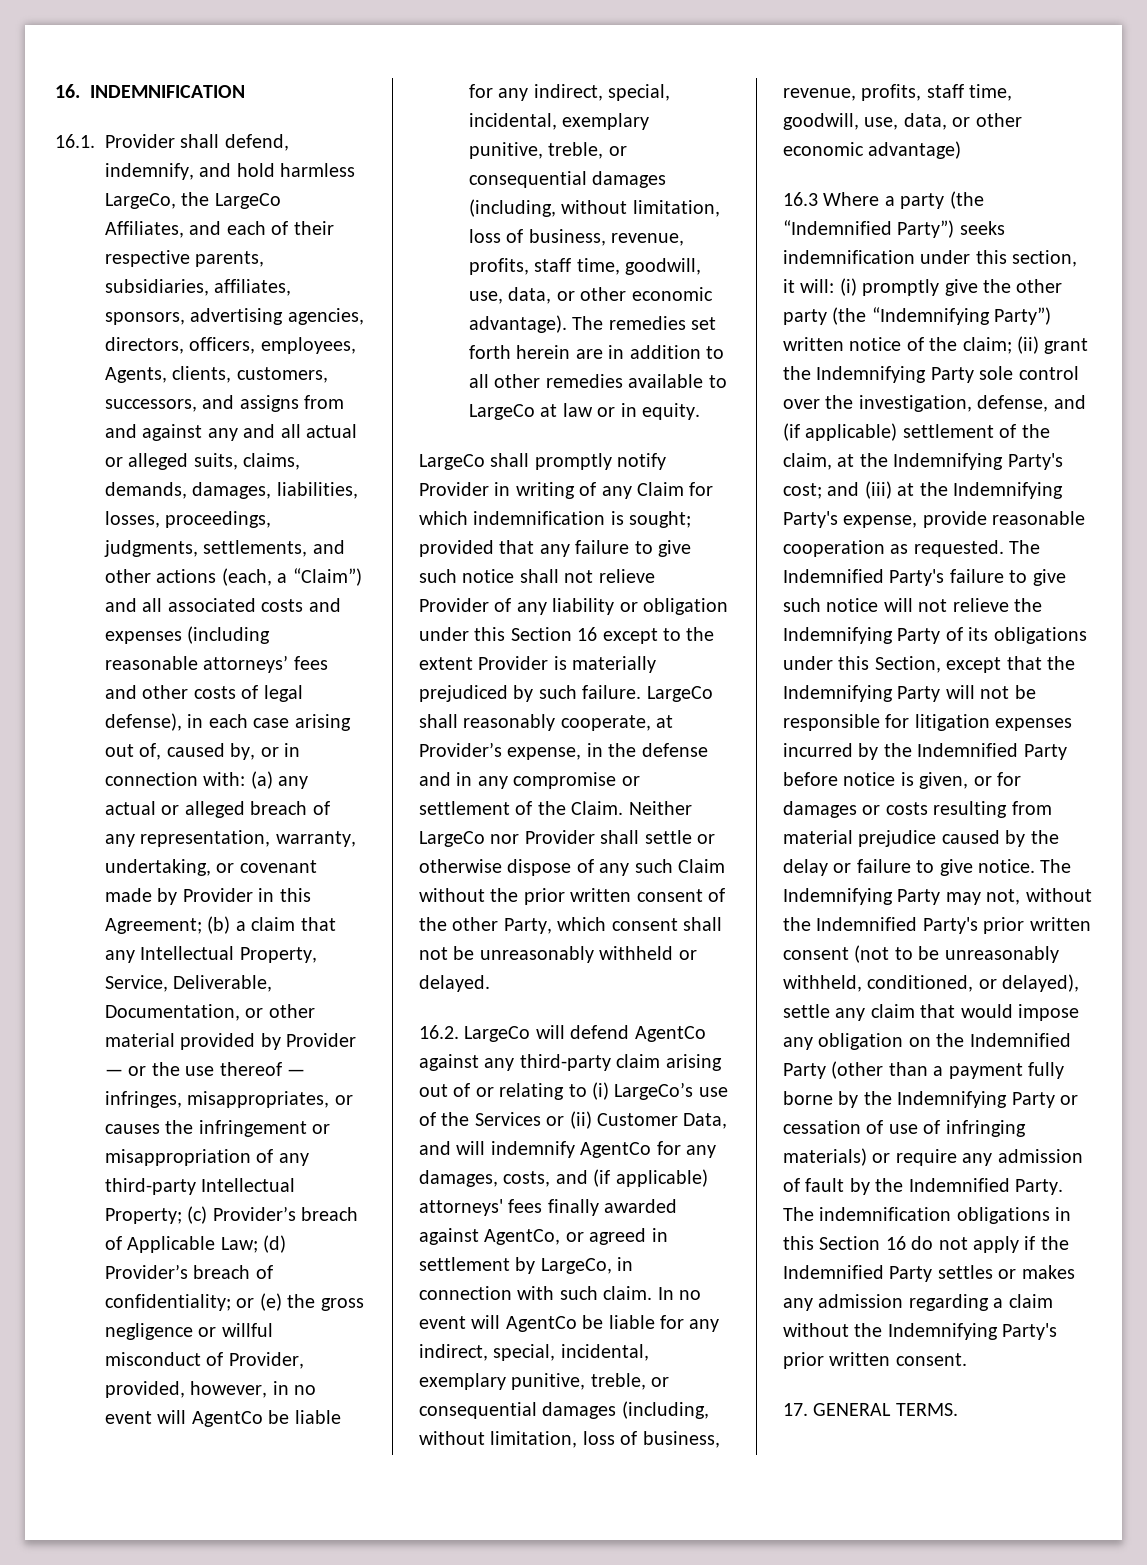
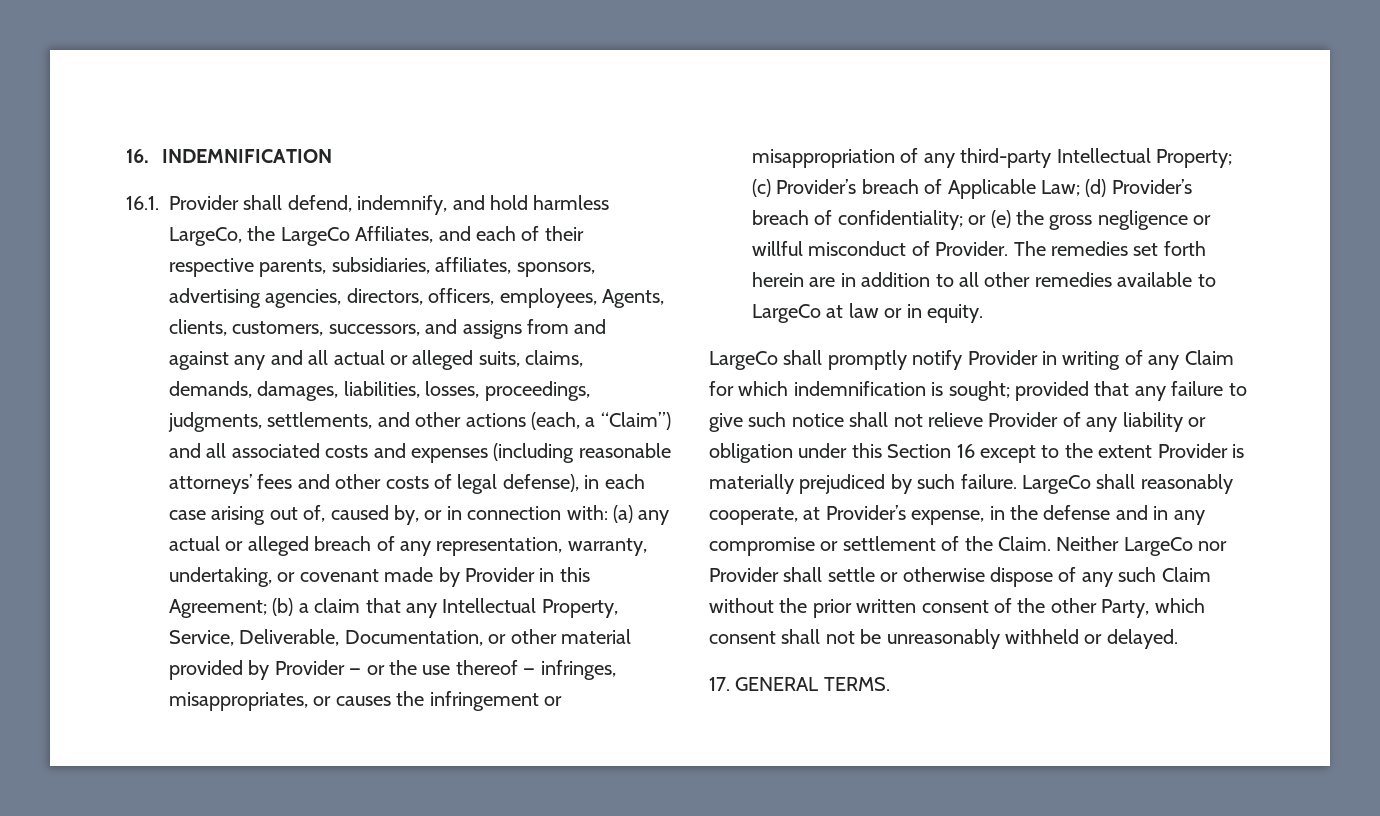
- or (e) the gross negligence or willful misconduct of Provider, provided, however, in no event will AgentCo be liable for any indirect, special, incidental, exemplary punitive, treble, or consequential damages (including, without limitation, loss of business, revenue, profits, staff time, goodwill, use, data, or other economic advantage).
+ or (e) the gross negligence or willful misconduct of Provider.
- 16.2. LargeCo will defend AgentCo against any third-party claim arising out of or relating to (i) LargeCo’s use of the Services or (ii) Customer Data, and will indemnify AgentCo for any damages, costs, and (if applicable) attorneys' fees finally awarded against AgentCo, or agreed in settlement by LargeCo, in connection with such claim. In no event will AgentCo be liable for any indirect, special, incidental, exemplary punitive, treble, or consequential damages (including, without limitation, loss of business, revenue, profits, staff time, goodwill, use, data, or other economic advantage)
- 16.3 Where a party (the “Indemnified Party”) seeks indemnification under this section, it will: (i) promptly give the other party (the “Indemnifying Party”) written notice of the claim; (ii) grant the Indemnifying Party sole control over the investigation, defense, and (if applicable) settlement of the claim, at the Indemnifying Party's cost; and (iii) at the Indemnifying Party's expense, provide reasonable cooperation as requested. The Indemnified Party's failure to give such notice will not relieve the Indemnifying Party of its obligations under this Section, except that the Indemnifying Party will not be responsible for litigation expenses incurred by the Indemnified Party before notice is given, or for damages or costs resulting from material prejudice caused by the delay or failure to give notice. The Indemnifying Party may not, without the Indemnified Party's prior written consent (not to be unreasonably withheld, conditioned, or delayed), settle any claim that would impose any obligation on the Indemnified Party (other than a payment fully borne by the Indemnifying Party or cessation of use of infringing materials) or require any admission of fault by the Indemnified Party. The indemnification obligations in this Section 16 do not apply if the Indemnified Party settles or makes any admission regarding a claim without the Indemnifying Party's prior written consent.

